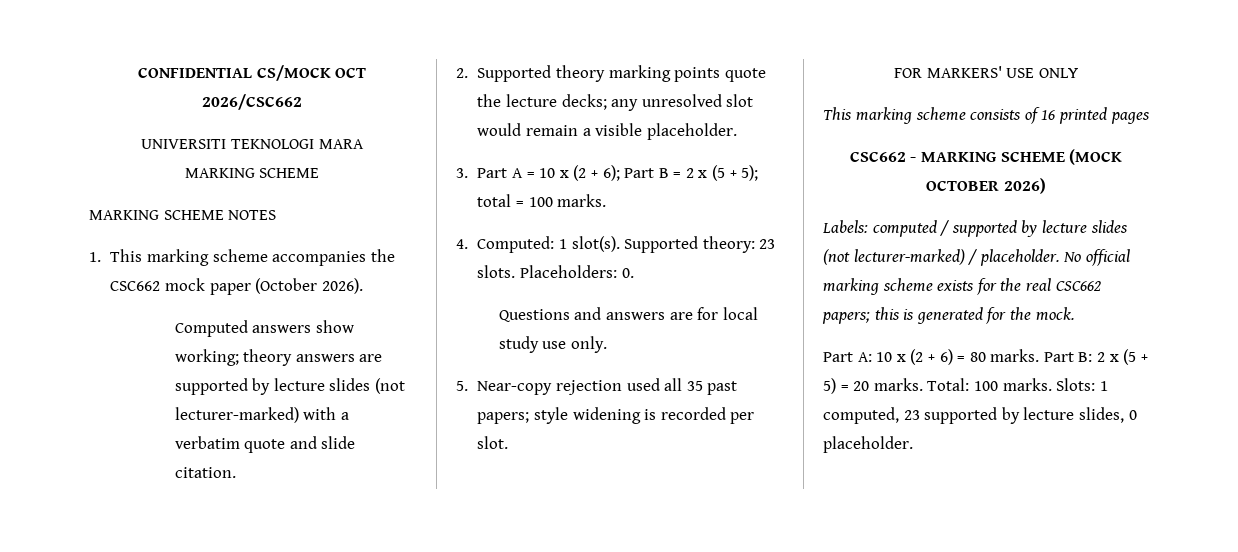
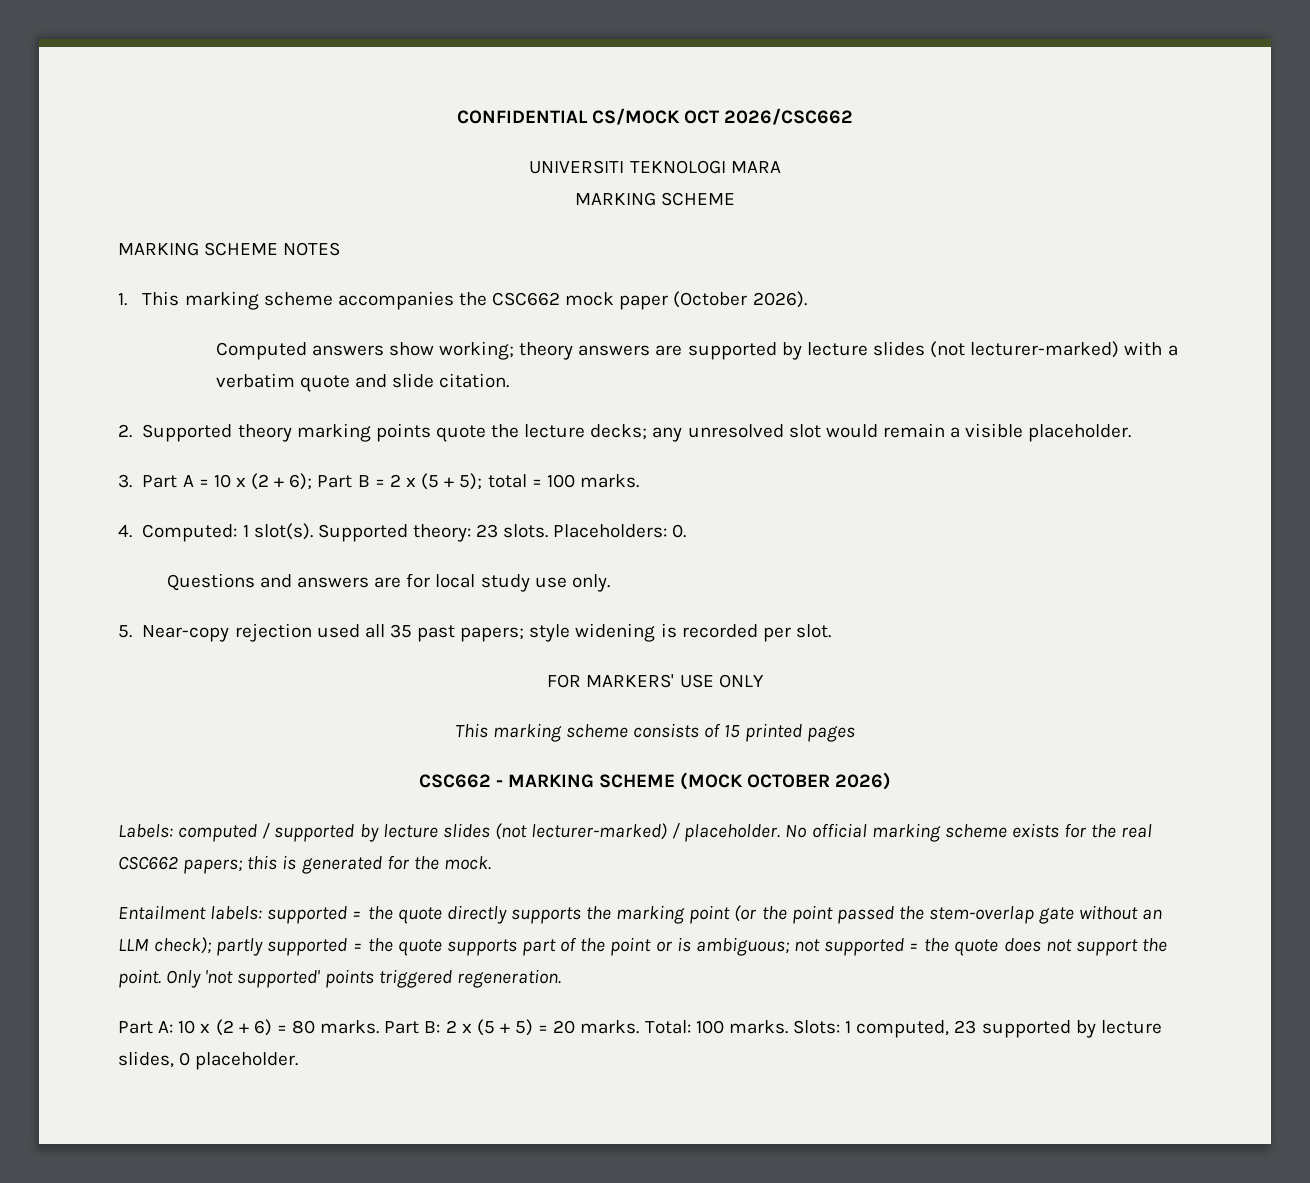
- This marking scheme consists of 16 printed pages
+ This marking scheme consists of 15 printed pages
+ Entailment labels: supported = the quote directly supports the marking point (or the point passed the stem-overlap gate without an LLM check); partly supported = the quote supports part of the point or is ambiguous; not supported = the quote does not support the point. Only 'not supported' points triggered regeneration.

